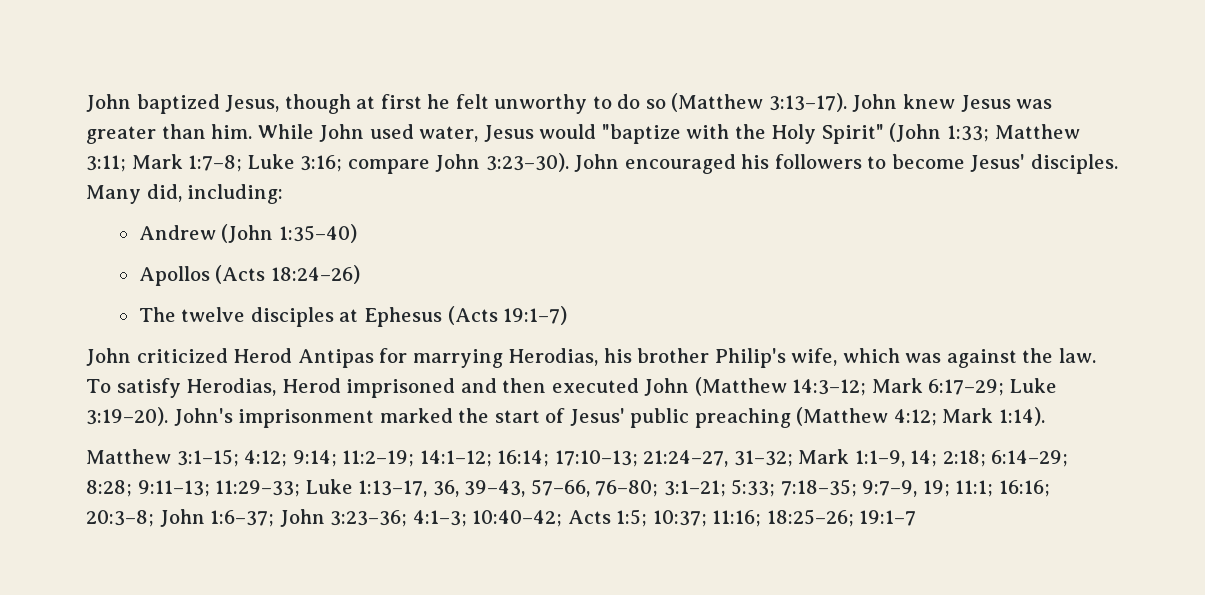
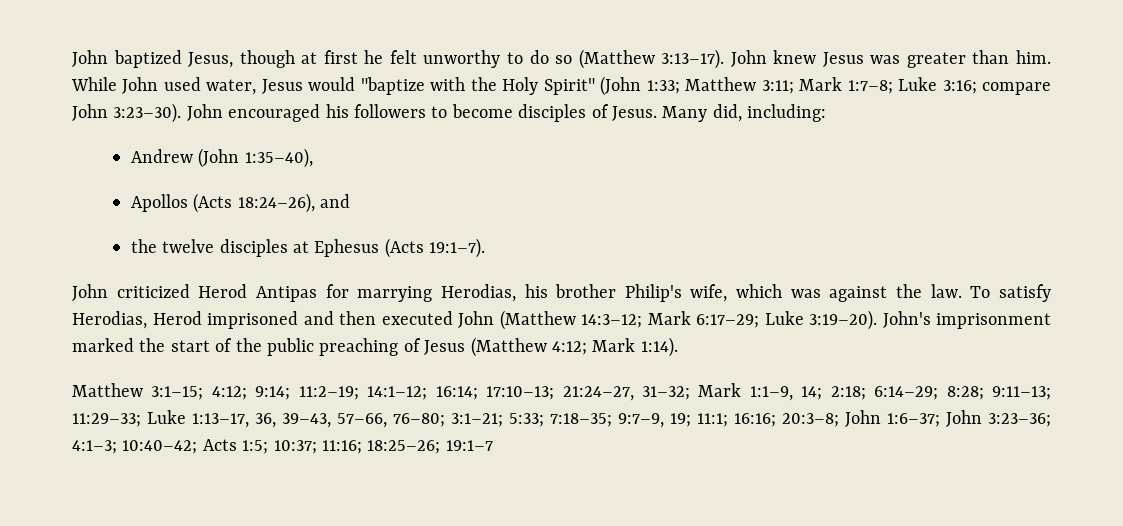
- John encouraged his followers to become Jesus' disciples.
+ John encouraged his followers to become disciples of Jesus.
- Andrew (John 1:35–40)
+ Andrew (John 1:35–40),
- Apollos (Acts 18:24–26)
- The twelve disciples at Ephesus (Acts 19:1–7)
+ Apollos (Acts 18:24–26), and
+ the twelve disciples at Ephesus (Acts 19:1–7).
- John's imprisonment marked the start of Jesus' public preaching (Matthew 4:12; Mark 1:14).
+ John's imprisonment marked the start of the public preaching of Jesus (Matthew 4:12; Mark 1:14).

